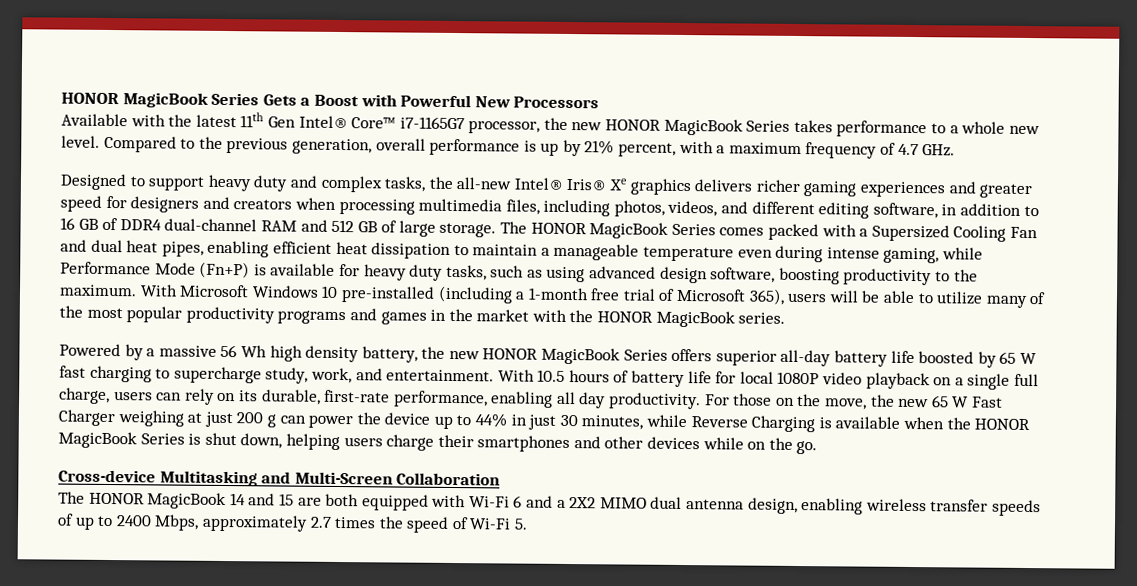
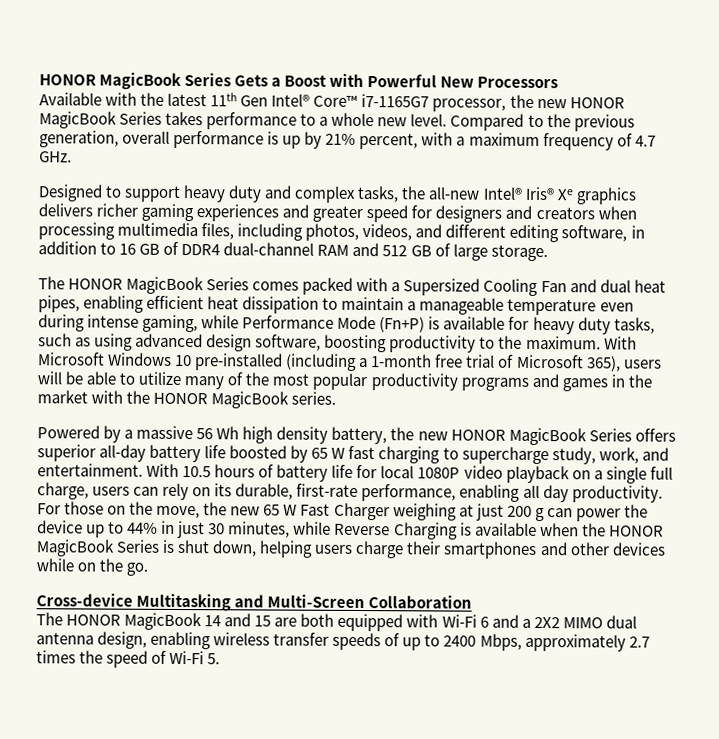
- Designed to support heavy duty and complex tasks, the all-new Intel® Iris® Xe graphics delivers richer gaming experiences and greater speed for designers and creators when processing multimedia files, including photos, videos, and different editing software, in addition to 16 GB of DDR4 dual-channel RAM and 512 GB of large storage. The HONOR MagicBook Series comes packed with a Supersized Cooling Fan and dual heat pipes, enabling efficient heat dissipation to maintain a manageable temperature even during intense gaming, while Performance Mode (Fn+P) is available for heavy duty tasks, such as using advanced design software, boosting productivity to the maximum.
+ Designed to support heavy duty and complex tasks, the all-new Intel® Iris® Xe graphics delivers richer gaming experiences and greater speed for designers and creators when processing multimedia files, including photos, videos, and different editing software, in addition to 16 GB of DDR4 dual-channel RAM and 512 GB of large storage.
+ The HONOR MagicBook Series comes packed with a Supersized Cooling Fan and dual heat pipes, enabling efficient heat dissipation to maintain a manageable temperature even during intense gaming, while Performance Mode (Fn+P) is available for heavy duty tasks, such as using advanced design software, boosting productivity to the maximum.

